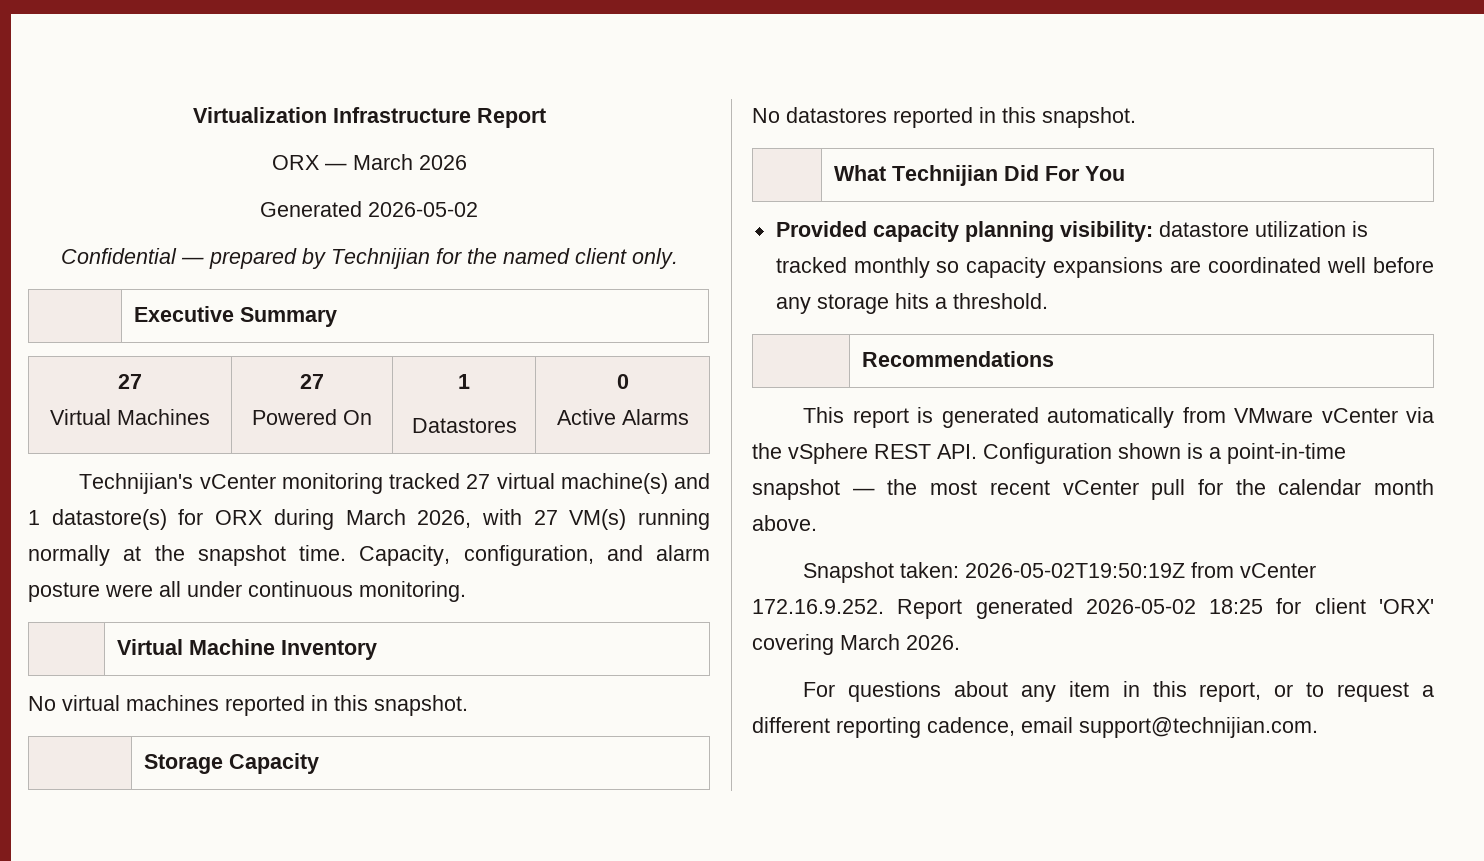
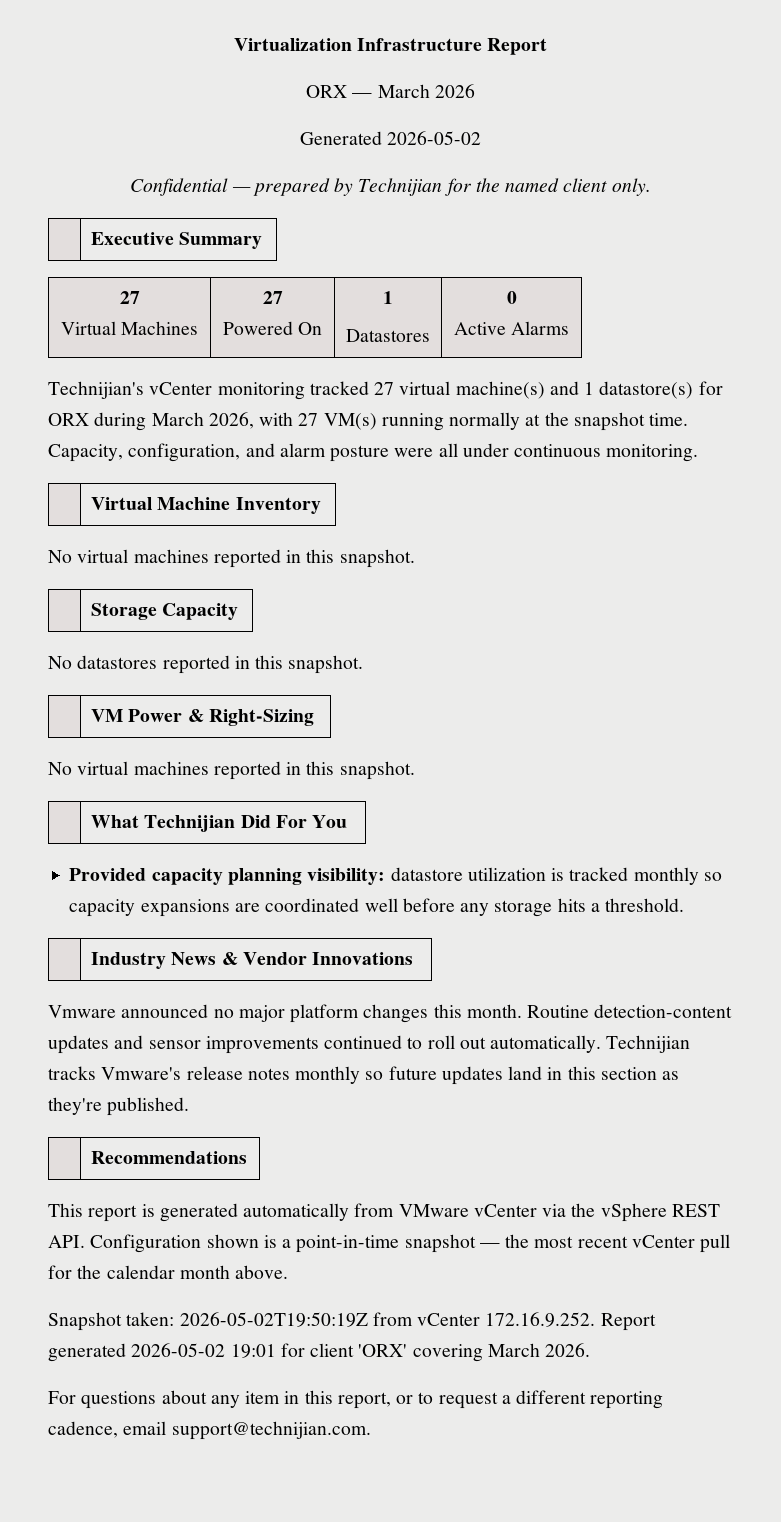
+ | VM Power & Right-Sizing
+ No virtual machines reported in this snapshot.
+ | Industry News & Vendor Innovations
+ Vmware announced no major platform changes this month. Routine detection-content updates and sensor improvements continued to roll out automatically. Technijian tracks Vmware's release notes monthly so future updates land in this section as they're published.
- Snapshot taken: 2026-05-02T19:50:19Z from vCenter 172.16.9.252. Report generated 2026-05-02 18:25 for client 'ORX' covering March 2026.
+ Snapshot taken: 2026-05-02T19:50:19Z from vCenter 172.16.9.252. Report generated 2026-05-02 19:01 for client 'ORX' covering March 2026.

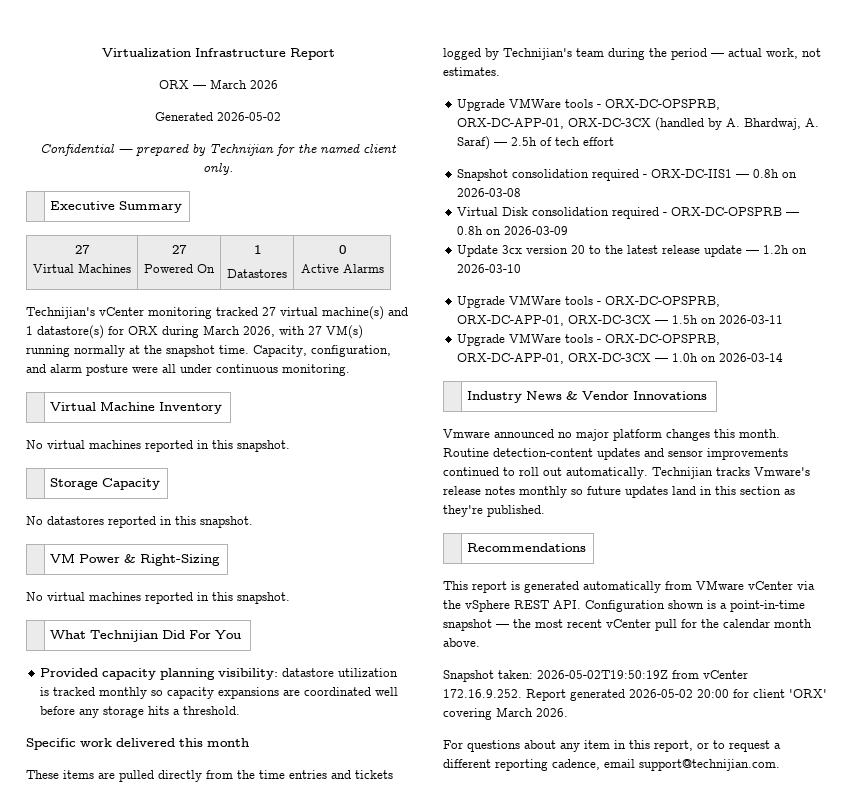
+ Specific work delivered this month
+ These items are pulled directly from the time entries and tickets logged by Technijian's team during the period — actual work, not estimates.
+ Upgrade VMWare tools - ORX-DC-OPSPRB, ORX-DC-APP-01, ORX-DC-3CX (handled by A. Bhardwaj, A. Saraf) — 2.5h of tech effort
+ Snapshot consolidation required - ORX-DC-IIS1 — 0.8h on 2026-03-08
+ Virtual Disk consolidation required - ORX-DC-OPSPRB — 0.8h on 2026-03-09
+ Update 3cx version 20 to the latest release update — 1.2h on 2026-03-10
+ Upgrade VMWare tools - ORX-DC-OPSPRB, ORX-DC-APP-01, ORX-DC-3CX — 1.5h on 2026-03-11
+ Upgrade VMWare tools - ORX-DC-OPSPRB, ORX-DC-APP-01, ORX-DC-3CX — 1.0h on 2026-03-14
- Snapshot taken: 2026-05-02T19:50:19Z from vCenter 172.16.9.252. Report generated 2026-05-02 19:01 for client 'ORX' covering March 2026.
+ Snapshot taken: 2026-05-02T19:50:19Z from vCenter 172.16.9.252. Report generated 2026-05-02 20:00 for client 'ORX' covering March 2026.

